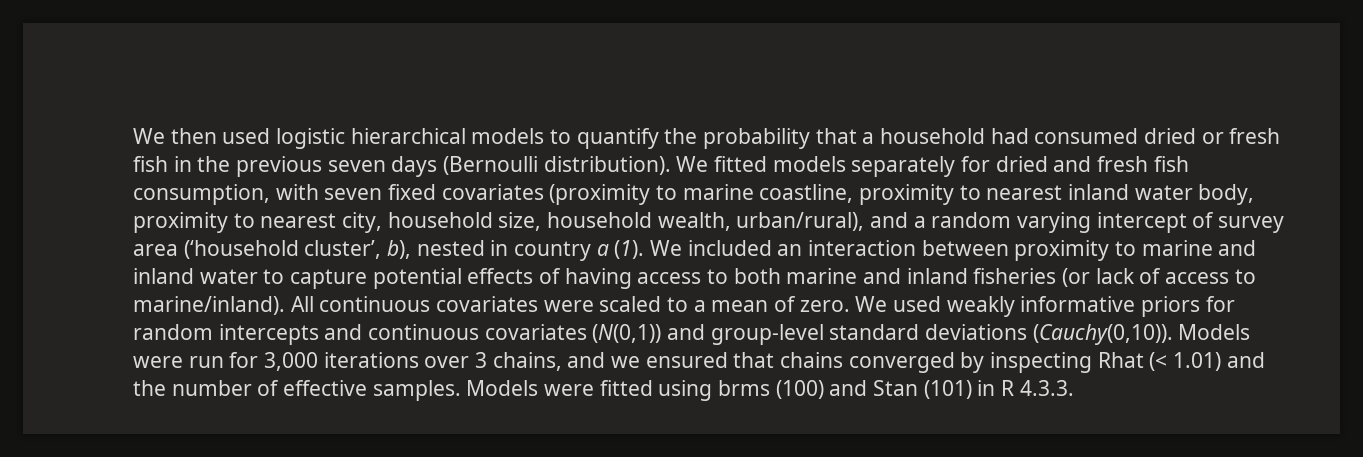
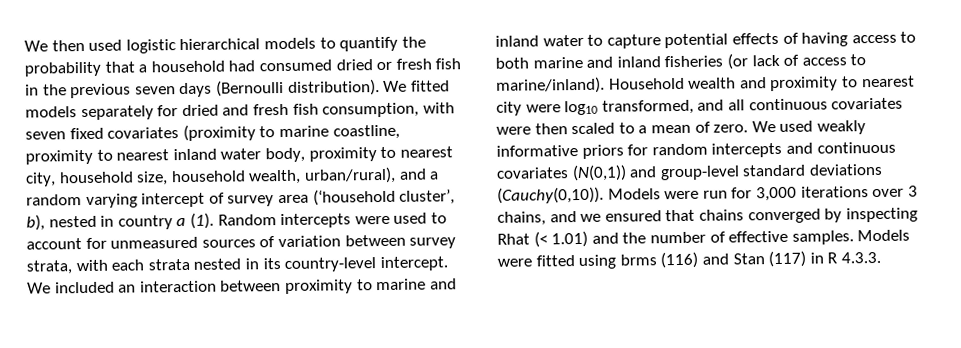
+ Random intercepts were used to account for unmeasured sources of variation between survey strata, with each strata nested in its country-level intercept.
- All continuous covariates were scaled to a mean of zero.
+ Household wealth and proximity to nearest city were log10 transformed, and all continuous covariates were then scaled to a mean of zero.
- Models were fitted using brms (100) and Stan (101) in R 4.3.3.
+ Models were fitted using brms (116) and Stan (117) in R 4.3.3.

